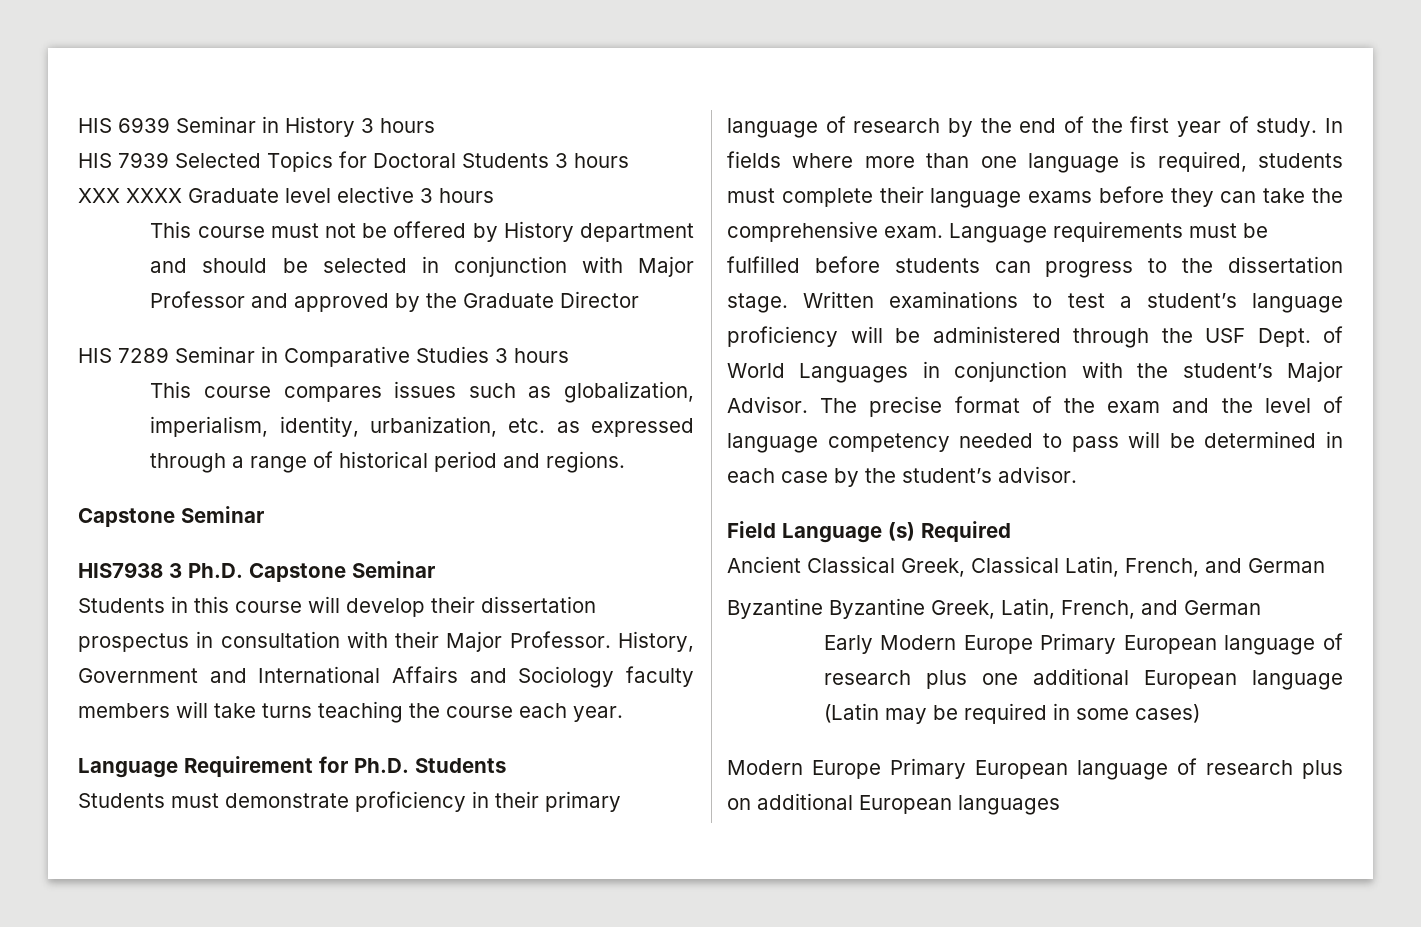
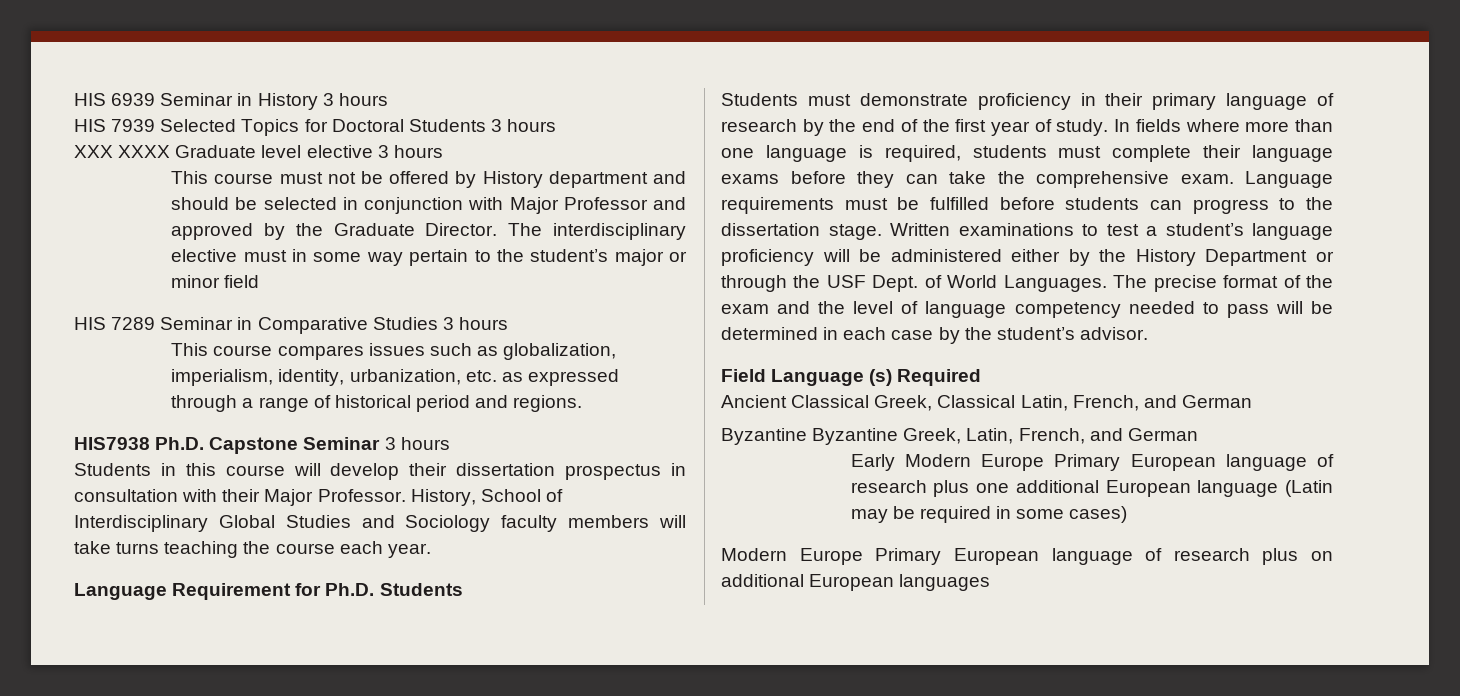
- This course must not be offered by History department and should be selected in conjunction with Major Professor and approved by the Graduate Director
+ This course must not be offered by History department and should be selected in conjunction with Major Professor and approved by the Graduate Director. The interdisciplinary elective must in some way pertain to the student’s major or minor field
  This course compares issues such as globalization, imperialism, identity, urbanization, etc. as expressed through a range of historical period and regions.
- Capstone Seminar
- HIS7938 3 Ph.D. Capstone Seminar
+ HIS7938 Ph.D. Capstone Seminar 3 hours
- History, Government and International Affairs and Sociology faculty members will take turns teaching the course each year.
+ History, School of Interdisciplinary Global Studies and Sociology faculty members will take turns teaching the course each year.
- Written examinations to test a student’s language proficiency will be administered through the USF Dept. of World Languages in conjunction with the student’s Major Advisor.
+ Written examinations to test a student’s language proficiency will be administered either by the History Department or through the USF Dept. of World Languages.

